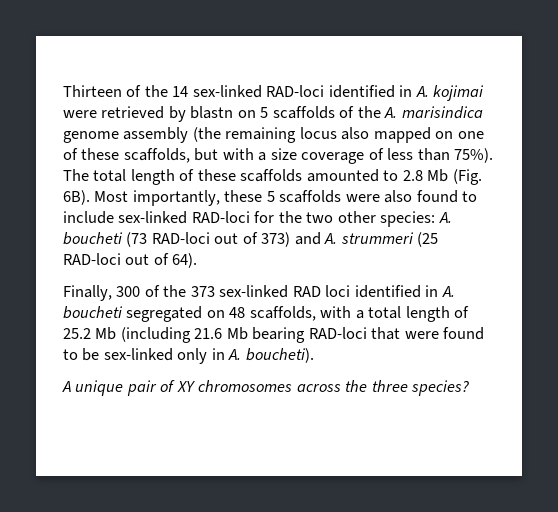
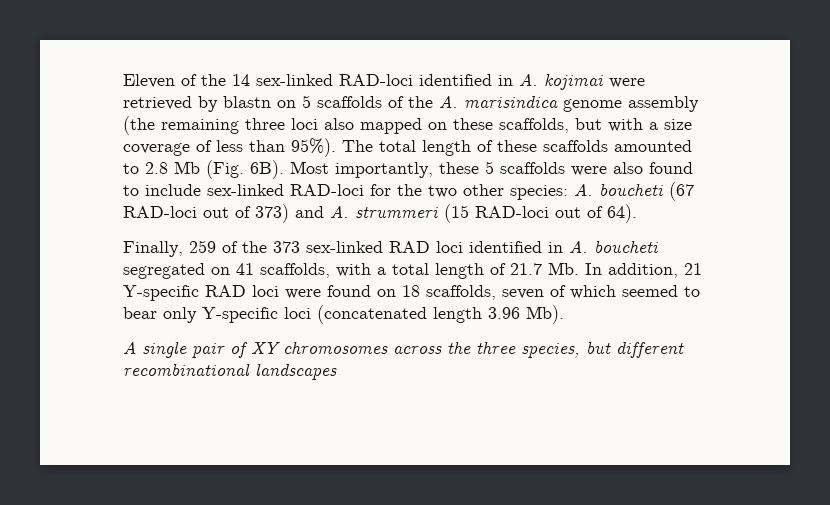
- Thirteen of the 14 sex-linked RAD-loci identified in A. kojimai were retrieved by blastn on 5 scaffolds of the A. marisindica genome assembly (the remaining locus also mapped on one of these scaffolds, but with a size coverage of less than 75%).
+ Eleven of the 14 sex-linked RAD-loci identified in A. kojimai were retrieved by blastn on 5 scaffolds of the A. marisindica genome assembly (the remaining three loci also mapped on these scaffolds, but with a size coverage of less than 95%).
- Most importantly, these 5 scaffolds were also found to include sex-linked RAD-loci for the two other species: A. boucheti (73 RAD-loci out of 373) and A. strummeri (25 RAD-loci out of 64).
+ Most importantly, these 5 scaffolds were also found to include sex-linked RAD-loci for the two other species: A. boucheti (67 RAD-loci out of 373) and A. strummeri (15 RAD-loci out of 64).
- Finally, 300 of the 373 sex-linked RAD loci identified in A. boucheti segregated on 48 scaffolds, with a total length of 25.2 Mb (including 21.6 Mb bearing RAD-loci that were found to be sex-linked only in A. boucheti).
+ Finally, 259 of the 373 sex-linked RAD loci identified in A. boucheti segregated on 41 scaffolds, with a total length of 21.7 Mb. In addition, 21 Y-specific RAD loci were found on 18 scaffolds, seven of which seemed to bear only Y-specific loci (concatenated length 3.96 Mb).
- A unique pair of XY chromosomes across the three species?
+ A single pair of XY chromosomes across the three species, but different recombinational landscapes

